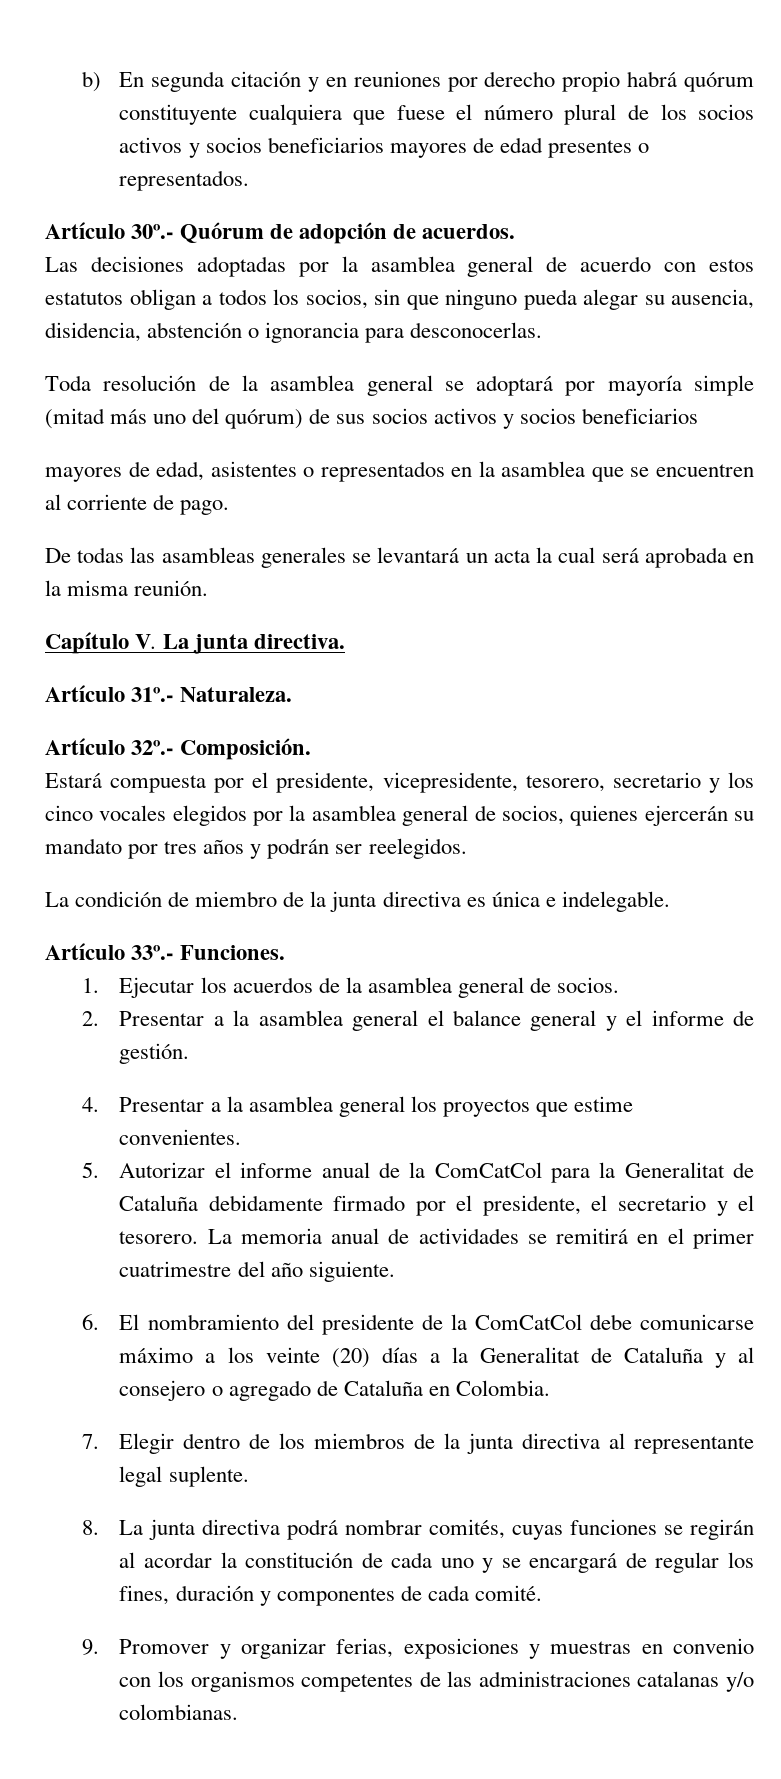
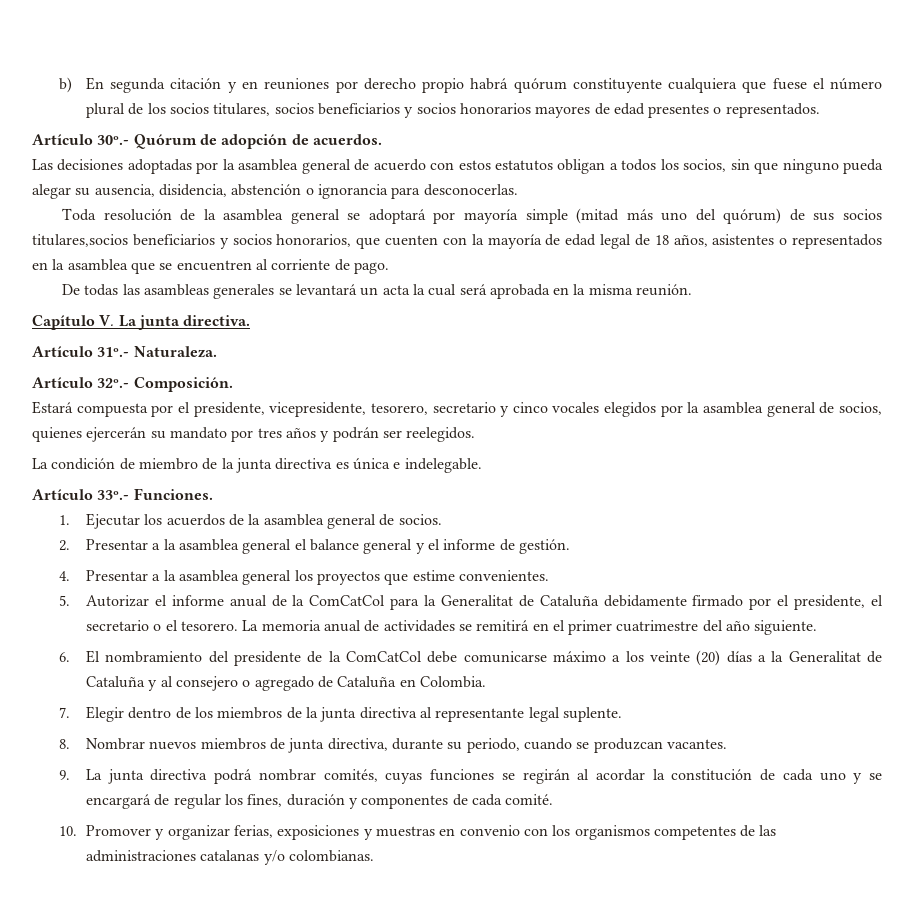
- b) En segunda citación y en reuniones por derecho propio habrá quórum constituyente cualquiera que fuese el número plural de los socios activos y socios beneficiarios mayores de edad presentes o representados.
+ b) En segunda citación y en reuniones por derecho propio habrá quórum constituyente cualquiera que fuese el número plural de los socios titulares, socios beneficiarios y socios honorarios mayores de edad presentes o representados.
- Toda resolución de la asamblea general se adoptará por mayoría simple (mitad más uno del quórum) de sus socios activos y socios beneficiarios
- mayores de edad, asistentes o representados en la asamblea que se encuentren al corriente de pago.
+ Toda resolución de la asamblea general se adoptará por mayoría simple (mitad más uno del quórum) de sus socios titulares,socios beneficiarios y socios honorarios, que cuenten con la mayoría de edad legal de 18 años, asistentes o representados en la asamblea que se encuentren al corriente de pago.
- Estará compuesta por el presidente, vicepresidente, tesorero, secretario y los cinco vocales elegidos por la asamblea general de socios, quienes ejercerán su mandato por tres años y podrán ser reelegidos.
+ Estará compuesta por el presidente, vicepresidente, tesorero, secretario y cinco vocales elegidos por la asamblea general de socios, quienes ejercerán su mandato por tres años y podrán ser reelegidos.
- 5. Autorizar el informe anual de la ComCatCol para la Generalitat de Cataluña debidamente firmado por el presidente, el secretario y el tesorero.
+ 5. Autorizar el informe anual de la ComCatCol para la Generalitat de Cataluña debidamente firmado por el presidente, el secretario o el tesorero.
- 8. La junta directiva podrá nombrar comités, cuyas funciones se regirán al acordar la constitución de cada uno y se encargará de regular los fines, duración y componentes de cada comité.
+ 8. Nombrar nuevos miembros de junta directiva, durante su periodo, cuando se produzcan vacantes.
+ 9. La junta directiva podrá nombrar comités, cuyas funciones se regirán al acordar la constitución de cada uno y se encargará de regular los fines, duración y componentes de cada comité.
- 9. Promover y organizar ferias, exposiciones y muestras en convenio con los organismos competentes de las administraciones catalanas y/o colombianas.
+ 10. Promover y organizar ferias, exposiciones y muestras en convenio con los organismos competentes de las administraciones catalanas y/o colombianas.

